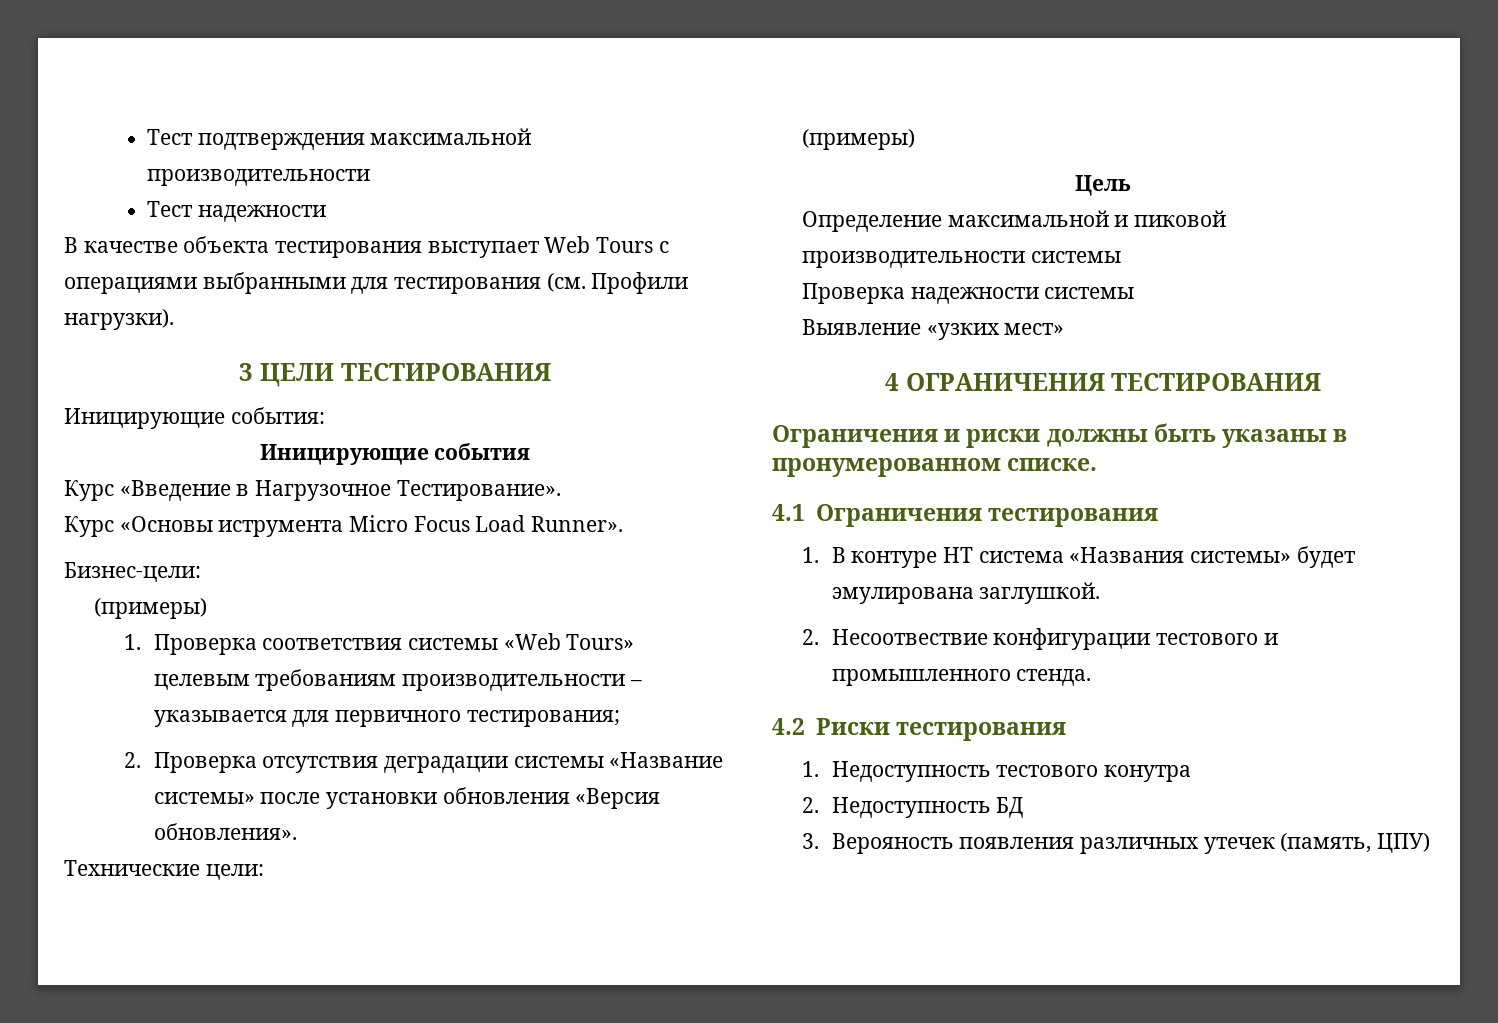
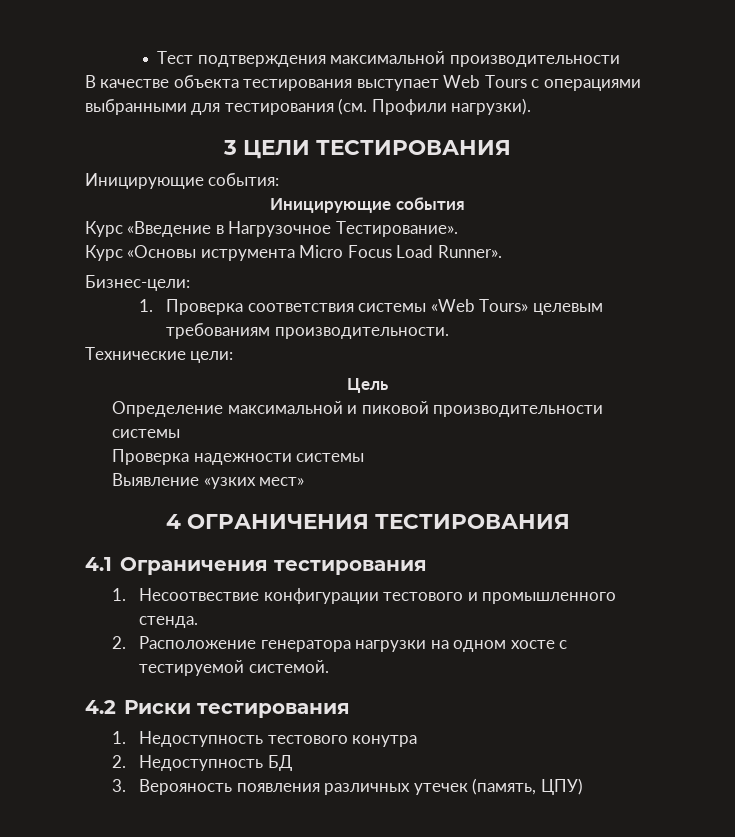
- Тест надежности
  Бизнес-цели:
- (примеры)
- 1. Проверка соответствия системы «Web Tours» целевым требованиям производительности – указывается для первичного тестирования;
- 2. Проверка отсутствия деградации системы «Название системы» после установки обновления «Версия обновления».
+ 1. Проверка соответствия системы «Web Tours» целевым требованиям производительности.
  Технические цели:
- (примеры)
- Ограничения и риски должны быть указаны в пронумерованном списке.
  4.1 Ограничения тестирования
- 1. В контуре НТ система «Названия системы» будет эмулирована заглушкой.
- 2. Несоотвествие конфигурации тестового и промышленного стенда.
+ 1. Несоотвествие конфигурации тестового и промышленного стенда.
+ 2. Расположение генератора нагрузки на одном хосте с тестируемой системой.

